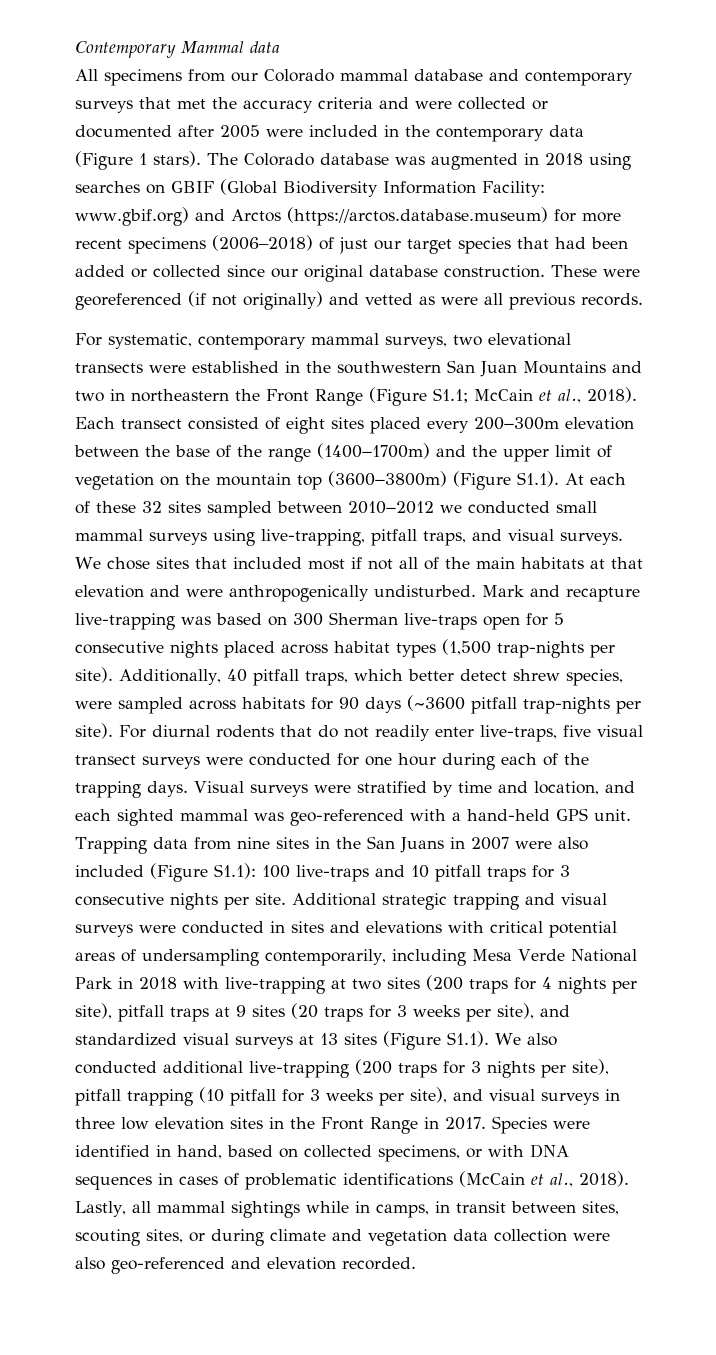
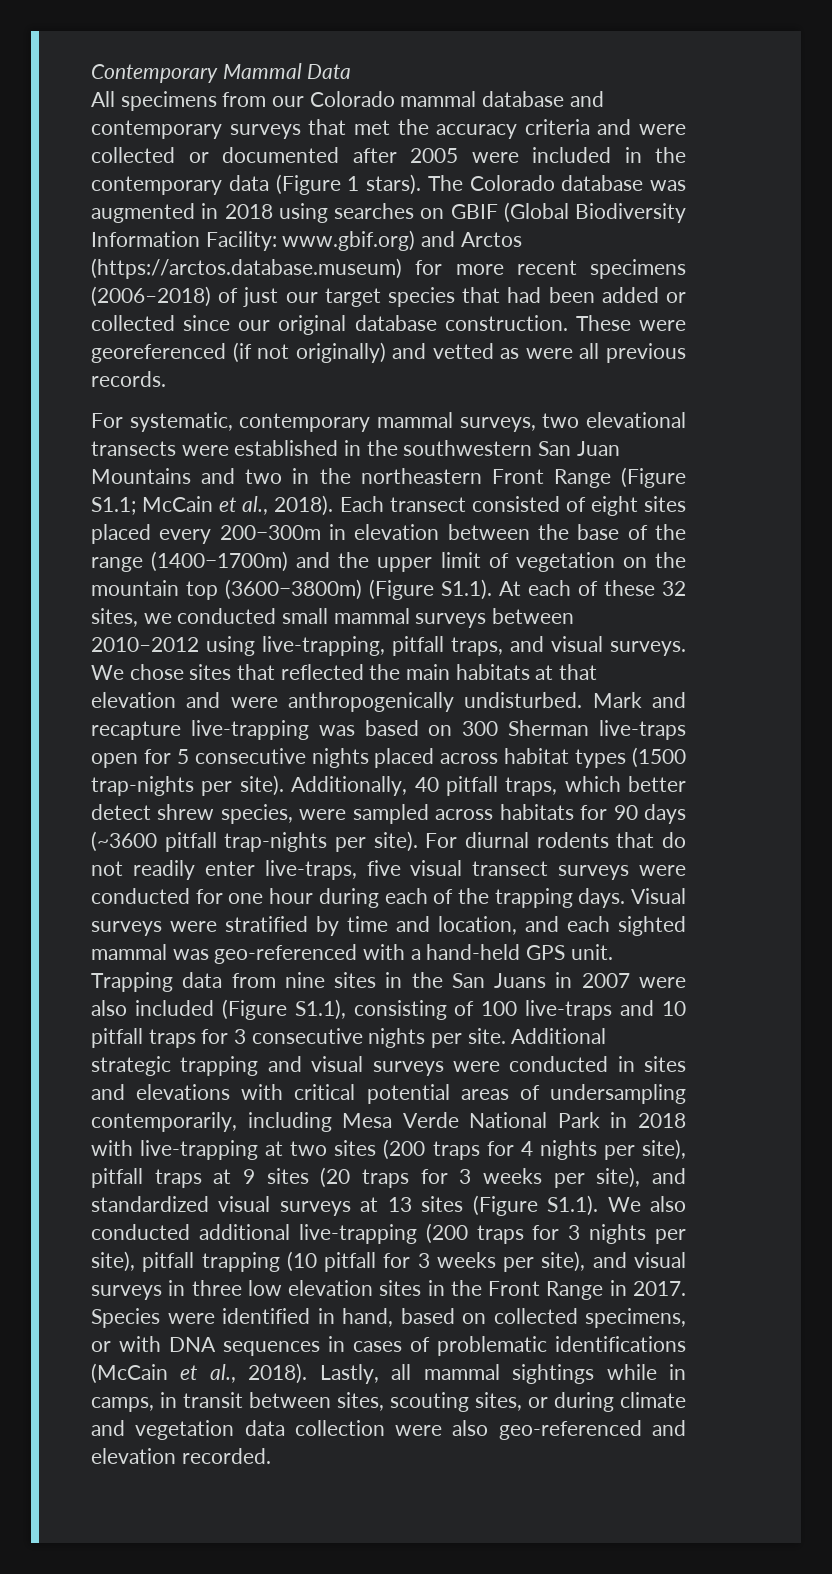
- Contemporary Mammal data
+ Contemporary Mammal Data
- For systematic, contemporary mammal surveys, two elevational transects were established in the southwestern San Juan Mountains and two in northeastern the Front Range (Figure S1.1; McCain et al., 2018).
+ For systematic, contemporary mammal surveys, two elevational transects were established in the southwestern San Juan Mountains and two in the northeastern Front Range (Figure S1.1; McCain et al., 2018).
- Each transect consisted of eight sites placed every 200−300m elevation between the base of the range (1400−1700m) and the upper limit of vegetation on the mountain top (3600−3800m) (Figure S1.1). At each of these 32 sites sampled between 2010−2012 we conducted small mammal surveys using live-trapping, pitfall traps, and visual surveys.
+ Each transect consisted of eight sites placed every 200−300m in elevation between the base of the range (1400−1700m) and the upper limit of vegetation on the mountain top (3600−3800m) (Figure S1.1). At each of these 32 sites, we conducted small mammal surveys between 2010–2012 using live-trapping, pitfall traps, and visual surveys.
- We chose sites that included most if not all of the main habitats at that elevation and were anthropogenically undisturbed.
+ We chose sites that reflected the main habitats at that elevation and were anthropogenically undisturbed.
- Mark and recapture live-trapping was based on 300 Sherman live-traps open for 5 consecutive nights placed across habitat types (1,500 trap-nights per site).
+ Mark and recapture live-trapping was based on 300 Sherman live-traps open for 5 consecutive nights placed across habitat types (1500 trap-nights per site).
- Trapping data from nine sites in the San Juans in 2007 were also included (Figure S1.1): 100 live-traps and 10 pitfall traps for 3 consecutive nights per site.
+ Trapping data from nine sites in the San Juans in 2007 were also included (Figure S1.1), consisting of 100 live-traps and 10 pitfall traps for 3 consecutive nights per site.

